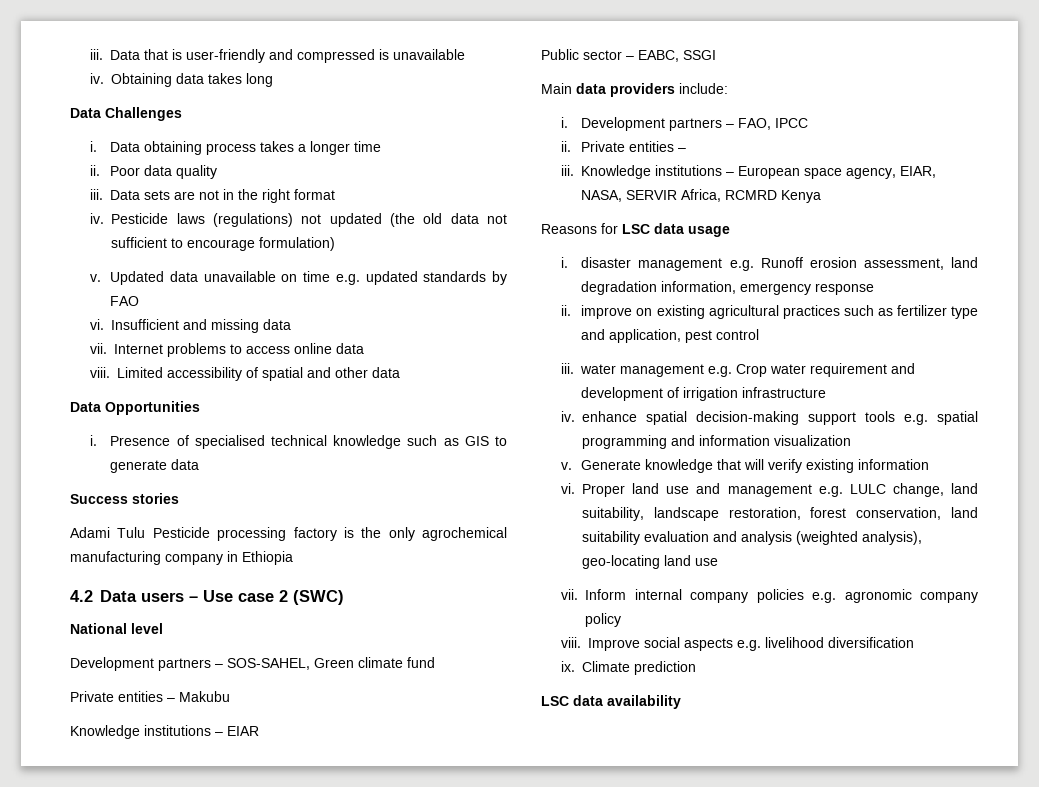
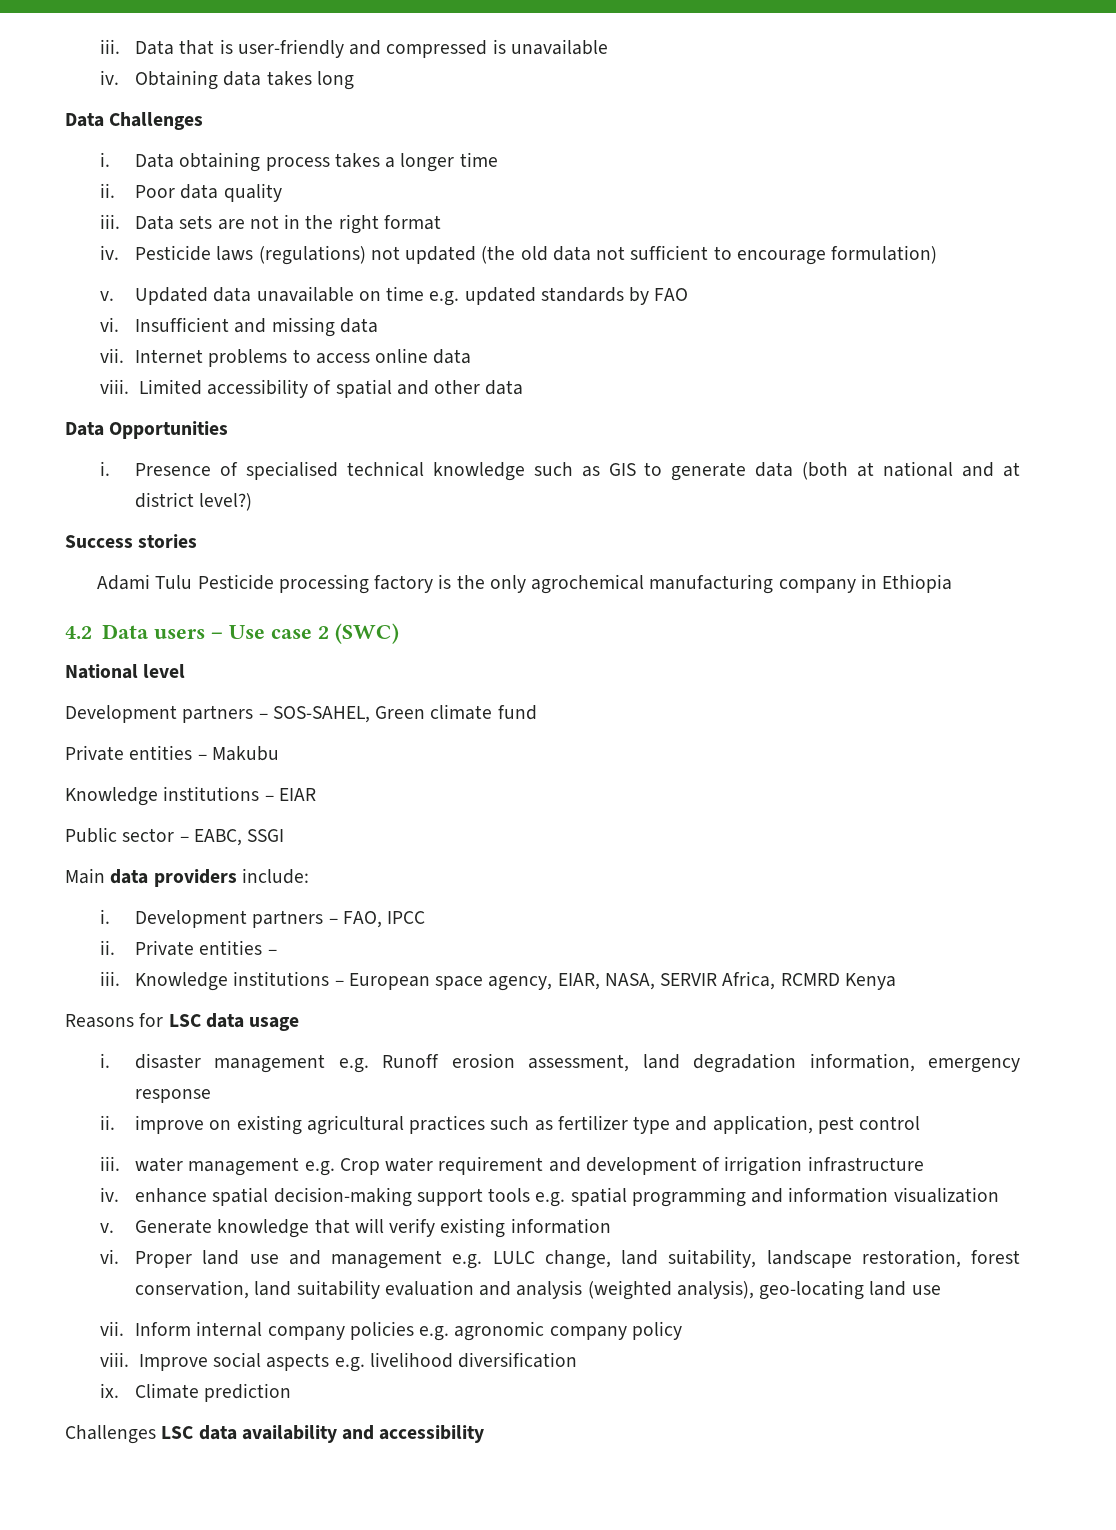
- Presence of specialised technical knowledge such as GIS to generate data
+ Presence of specialised technical knowledge such as GIS to generate data (both at national and at district level?)
- LSC data availability
+ Challenges LSC data availability and accessibility

